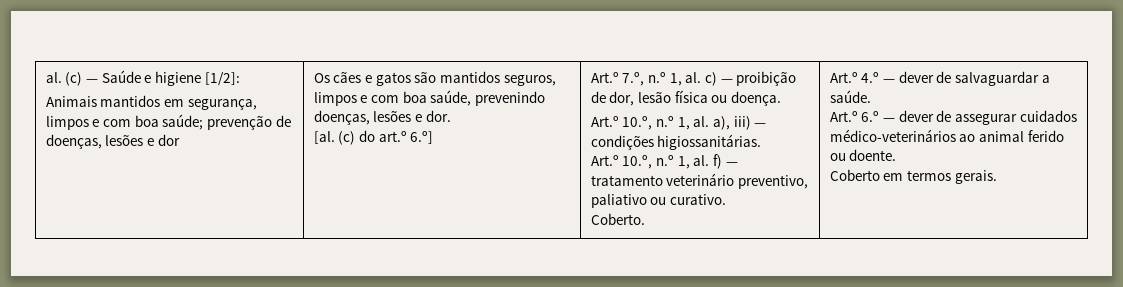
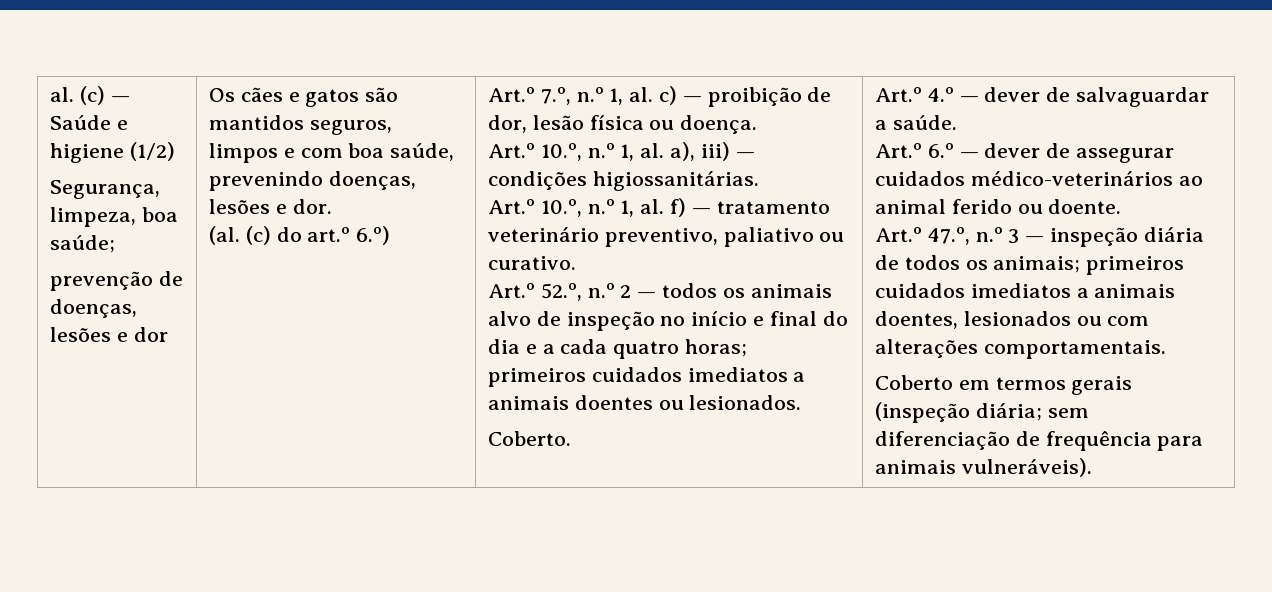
- al. (c) — Saúde e higiene [1/2]:
- Animais mantidos em segurança, limpos e com boa saúde; prevenção de doenças, lesões e dor
+ al. (c) — Saúde e higiene (1/2)
+ Segurança, limpeza, boa saúde;
+ prevenção de doenças, lesões e dor
- [al. (c) do art.º 6.º]
+ (al. (c) do art.º 6.º)
+ Art.º 52.º, n.º 2 — todos os animais alvo de inspeção no início e final do dia e a cada quatro horas; primeiros cuidados imediatos a animais doentes ou lesionados.
- Coberto em termos gerais.
+ Art.º 47.º, n.º 3 — inspeção diária de todos os animais; primeiros cuidados imediatos a animais doentes, lesionados ou com alterações comportamentais.
+ Coberto em termos gerais (inspeção diária; sem diferenciação de frequência para animais vulneráveis).

